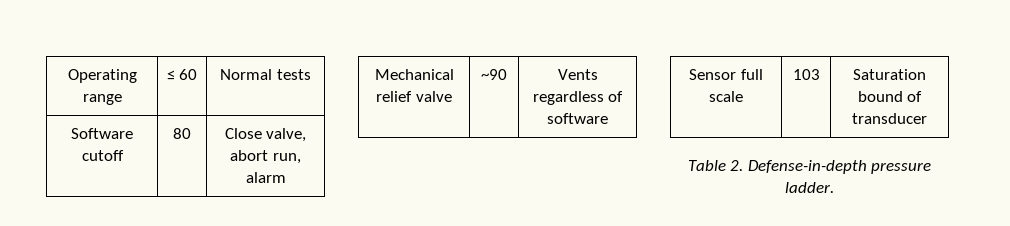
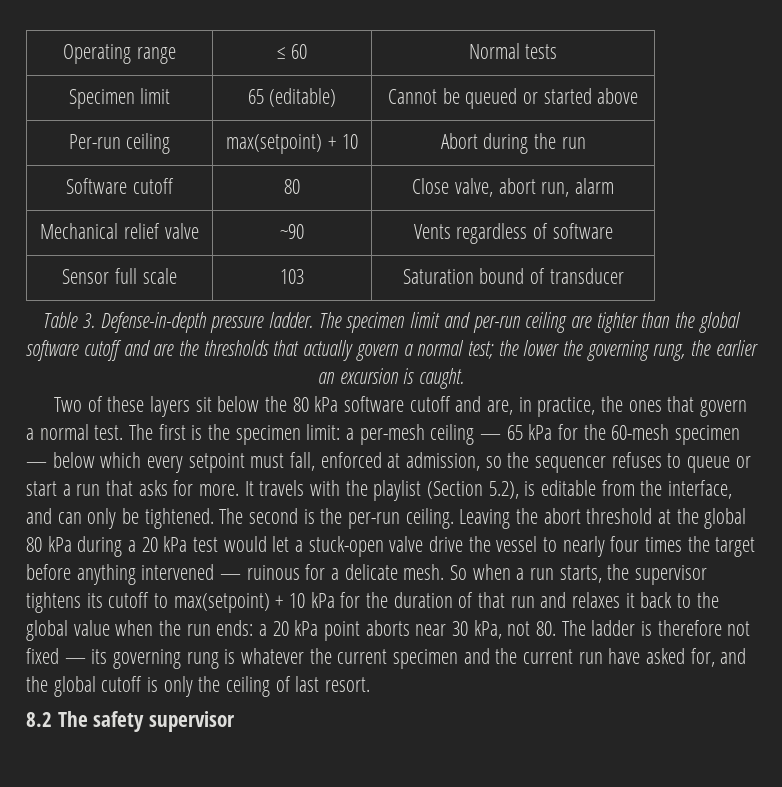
+ Specimen limit | 65 (editable) | Cannot be queued or started above
+ Per-run ceiling | max(setpoint) + 10 | Abort during the run
- Table 2. Defense-in-depth pressure ladder.
+ Table 3. Defense-in-depth pressure ladder.
+ The specimen limit and per-run ceiling are tighter than the global software cutoff and are the thresholds that actually govern a normal test; the lower the governing rung, the earlier an excursion is caught.
+ Two of these layers sit below the 80 kPa software cutoff and are, in practice, the ones that govern a normal test. The first is the specimen limit: a per-mesh ceiling — 65 kPa for the 60-mesh specimen — below which every setpoint must fall, enforced at admission, so the sequencer refuses to queue or start a run that asks for more. It travels with the playlist (Section 5.2), is editable from the interface, and can only be tightened. The second is the per-run ceiling. Leaving the abort threshold at the global 80 kPa during a 20 kPa test would let a stuck-open valve drive the vessel to nearly four times the target before anything intervened — ruinous for a delicate mesh. So when a run starts, the supervisor tightens its cutoff to max(setpoint) + 10 kPa for the duration of that run and relaxes it back to the global value when the run ends: a 20 kPa point aborts near 30 kPa, not 80. The ladder is therefore not fixed — its governing rung is whatever the current specimen and the current run have asked for, and the global cutoff is only the ceiling of last resort.
+ 8.2 The safety supervisor

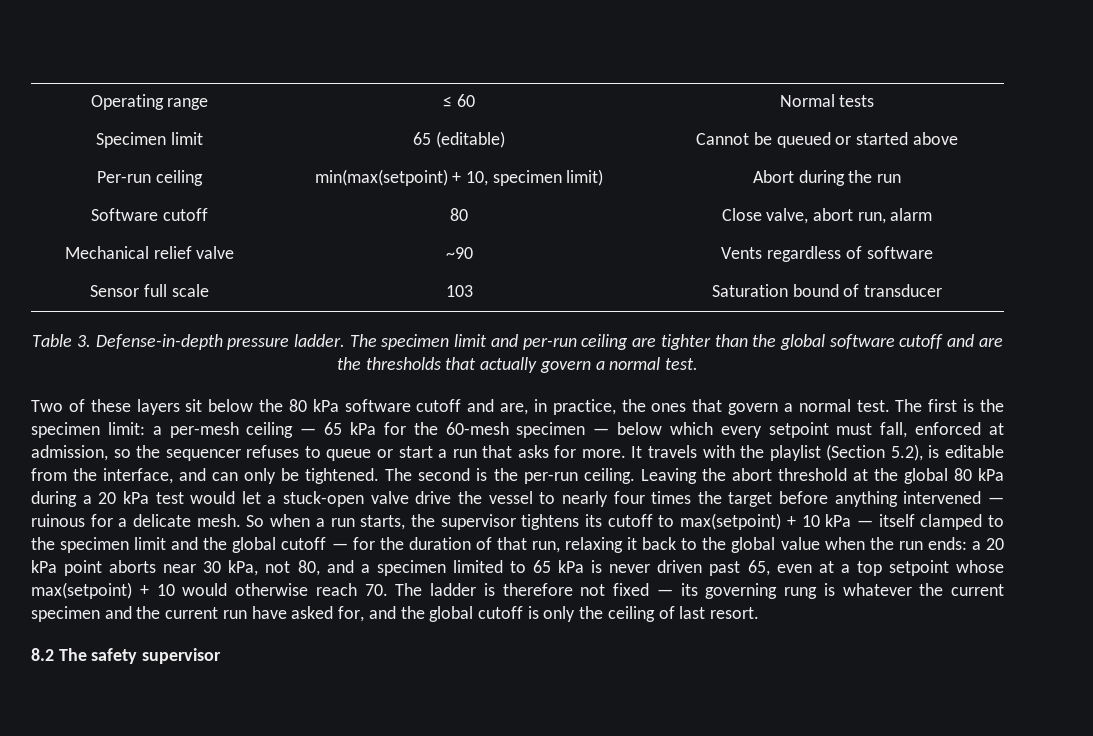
- Per-run ceiling | max(setpoint) + 10 | Abort during the run
+ Per-run ceiling | min(max(setpoint) + 10, specimen limit) | Abort during the run
- The specimen limit and per-run ceiling are tighter than the global software cutoff and are the thresholds that actually govern a normal test; the lower the governing rung, the earlier an excursion is caught.
+ The specimen limit and per-run ceiling are tighter than the global software cutoff and are the thresholds that actually govern a normal test.
- So when a run starts, the supervisor tightens its cutoff to max(setpoint) + 10 kPa for the duration of that run and relaxes it back to the global value when the run ends:
+ So when a run starts, the supervisor tightens its cutoff to max(setpoint) + 10 kPa — itself clamped to the specimen limit and the global cutoff — for the duration of that run, relaxing it back to the global value when the run ends:
- a 20 kPa point aborts near 30 kPa, not 80. The ladder is therefore not fixed — its governing rung is whatever the current specimen and the current run have asked for, and the global cutoff is only the ceiling of last resort.
+ a 20 kPa point aborts near 30 kPa, not 80, and a specimen limited to 65 kPa is never driven past 65, even at a top setpoint whose max(setpoint) + 10 would otherwise reach 70. The ladder is therefore not fixed — its governing rung is whatever the current specimen and the current run have asked for, and the global cutoff is only the ceiling of last resort.

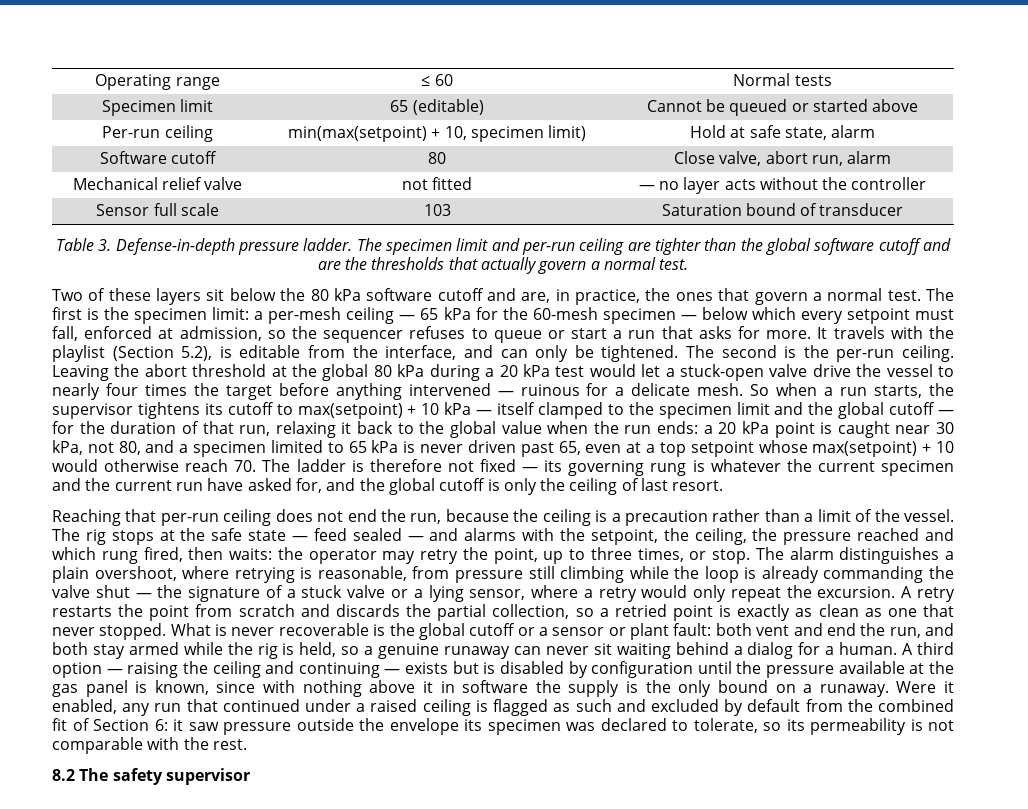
- Per-run ceiling | min(max(setpoint) + 10, specimen limit) | Abort during the run
+ Per-run ceiling | min(max(setpoint) + 10, specimen limit) | Hold at safe state, alarm
- Mechanical relief valve | ~90 | Vents regardless of software
+ Mechanical relief valve | not fitted | — no layer acts without the controller
- a 20 kPa point aborts near 30 kPa, not 80, and a specimen limited to 65 kPa is never driven past 65, even at a top setpoint whose max(setpoint) + 10 would otherwise reach 70. The ladder is therefore not fixed — its governing rung is whatever the current specimen and the current run have asked for, and the global cutoff is only the ceiling of last resort.
+ a 20 kPa point is caught near 30 kPa, not 80, and a specimen limited to 65 kPa is never driven past 65, even at a top setpoint whose max(setpoint) + 10 would otherwise reach 70. The ladder is therefore not fixed — its governing rung is whatever the current specimen and the current run have asked for, and the global cutoff is only the ceiling of last resort.
+ Reaching that per-run ceiling does not end the run, because the ceiling is a precaution rather than a limit of the vessel. The rig stops at the safe state — feed sealed — and alarms with the setpoint, the ceiling, the pressure reached and which rung fired, then waits: the operator may retry the point, up to three times, or stop. The alarm distinguishes a plain overshoot, where retrying is reasonable, from pressure still climbing while the loop is already commanding the valve shut — the signature of a stuck valve or a lying sensor, where a retry would only repeat the excursion. A retry restarts the point from scratch and discards the partial collection, so a retried point is exactly as clean as one that never stopped. What is never recoverable is the global cutoff or a sensor or plant fault: both vent and end the run, and both stay armed while the rig is held, so a genuine runaway can never sit waiting behind a dialog for a human. A third option — raising the ceiling and continuing — exists but is disabled by configuration until the pressure available at the gas panel is known, since with nothing above it in software the supply is the only bound on a runaway. Were it enabled, any run that continued under a raised ceiling is flagged as such and excluded by default from the combined fit of Section 6: it saw pressure outside the envelope its specimen was declared to tolerate, so its permeability is not comparable with the rest.

